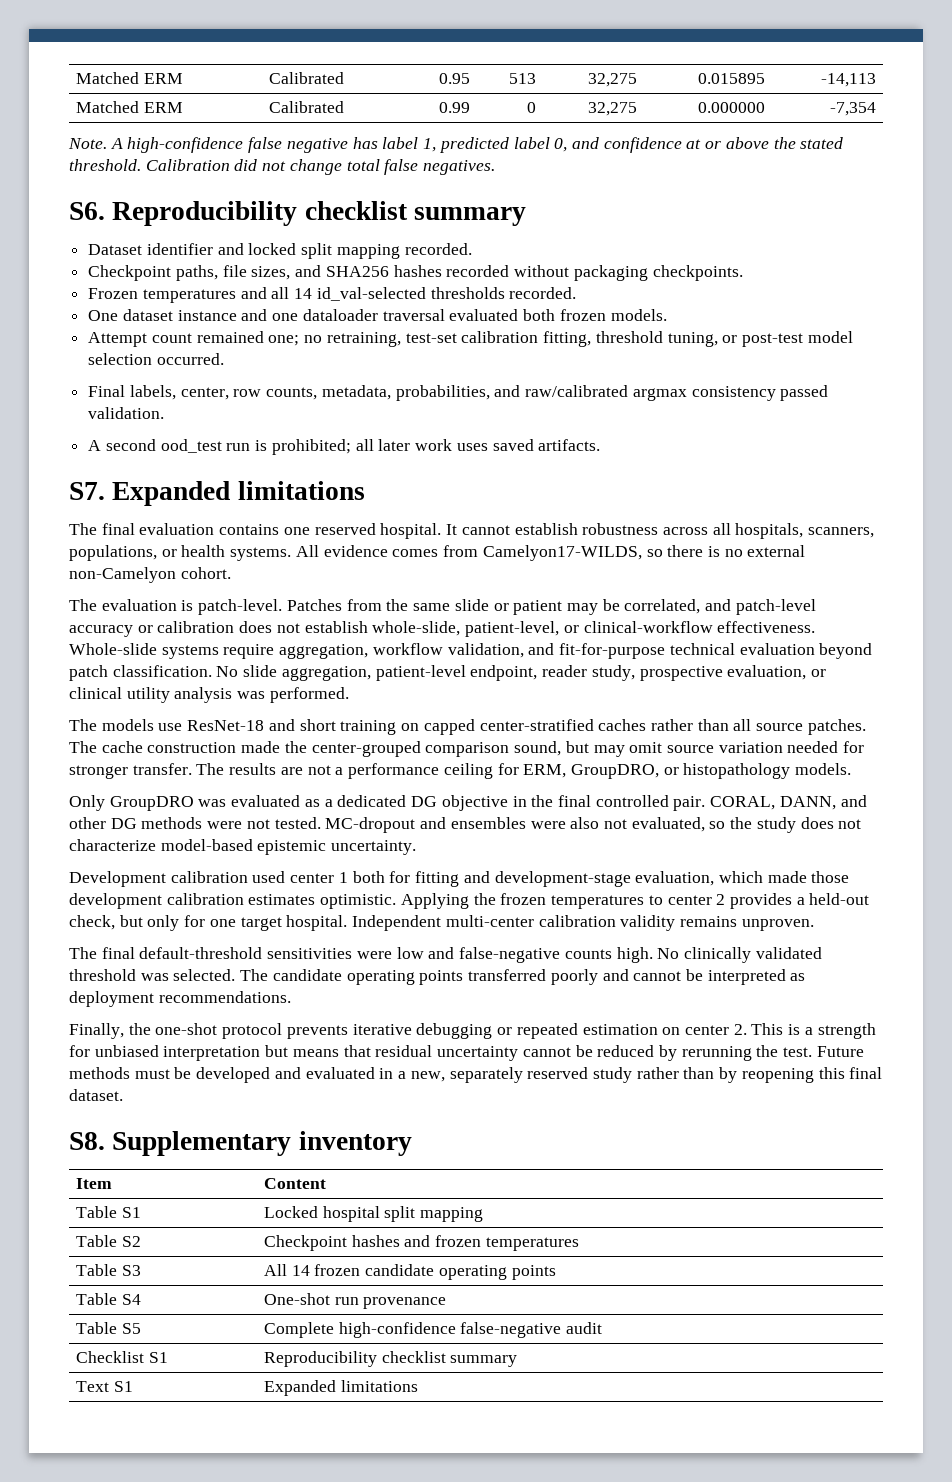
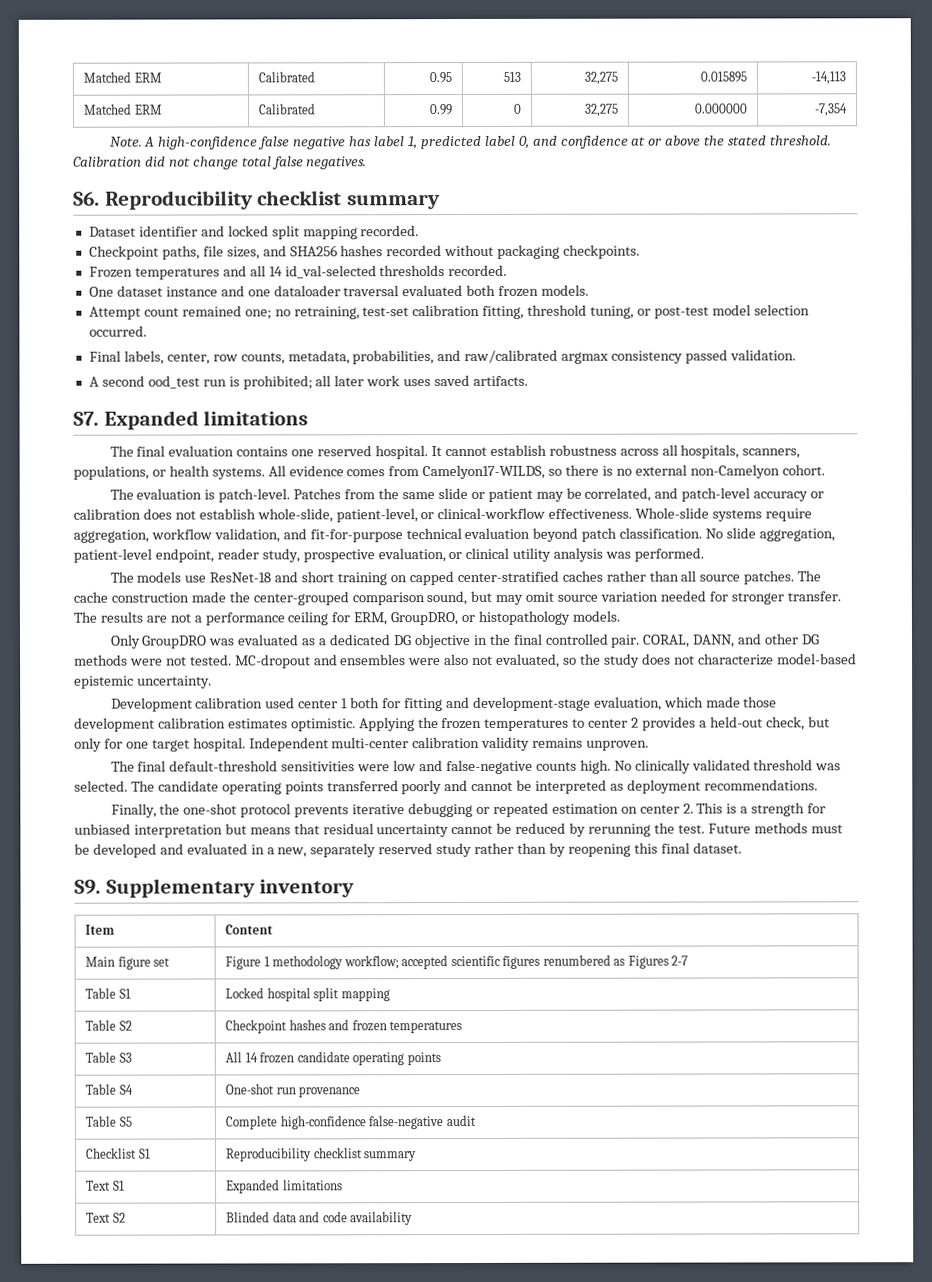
- S8. Supplementary inventory
+ S9. Supplementary inventory
+ Main figure set | Figure 1 methodology workflow; accepted scientific figures renumbered as Figures 2-7
+ Text S2 | Blinded data and code availability

